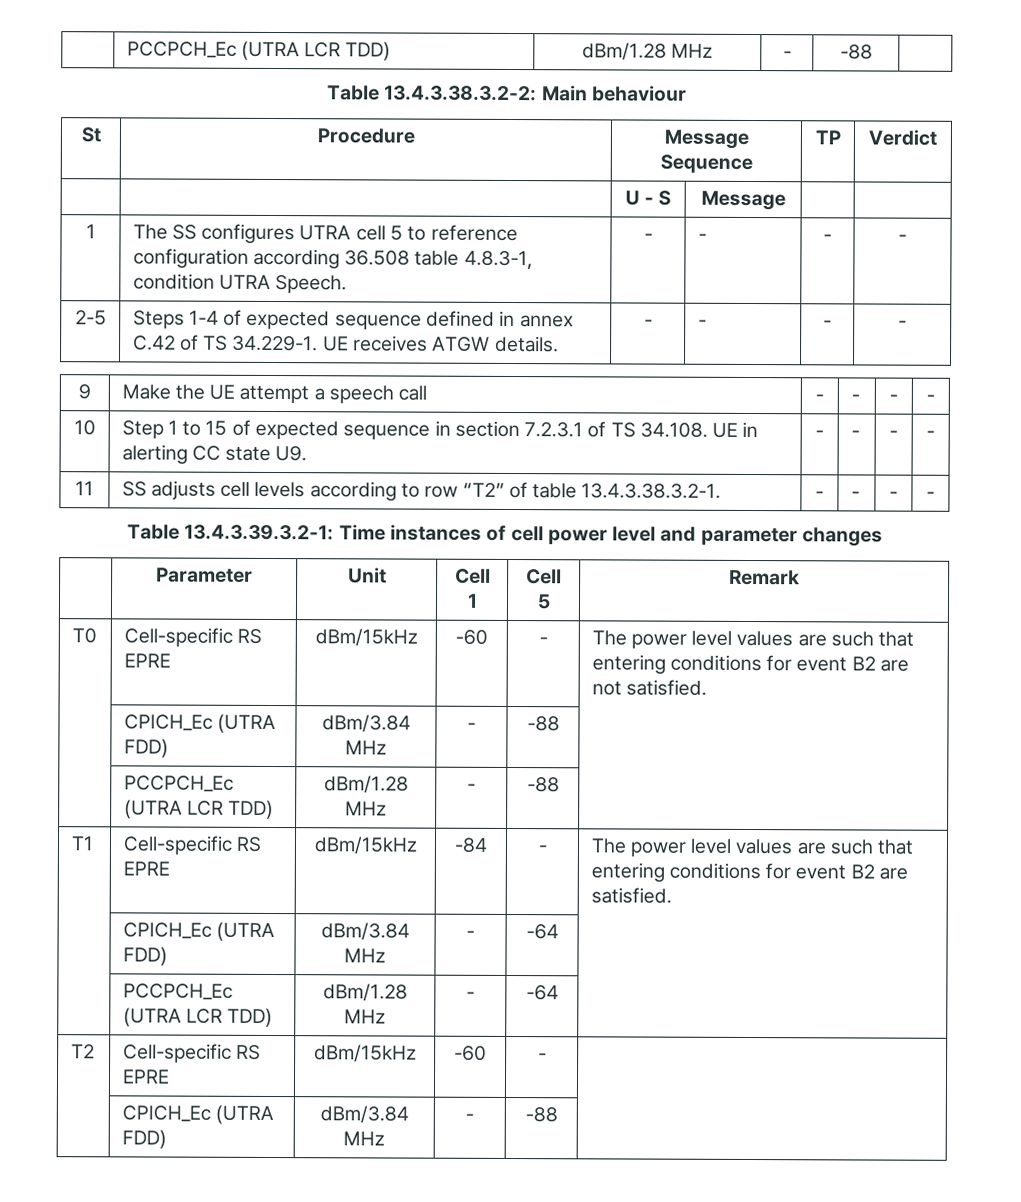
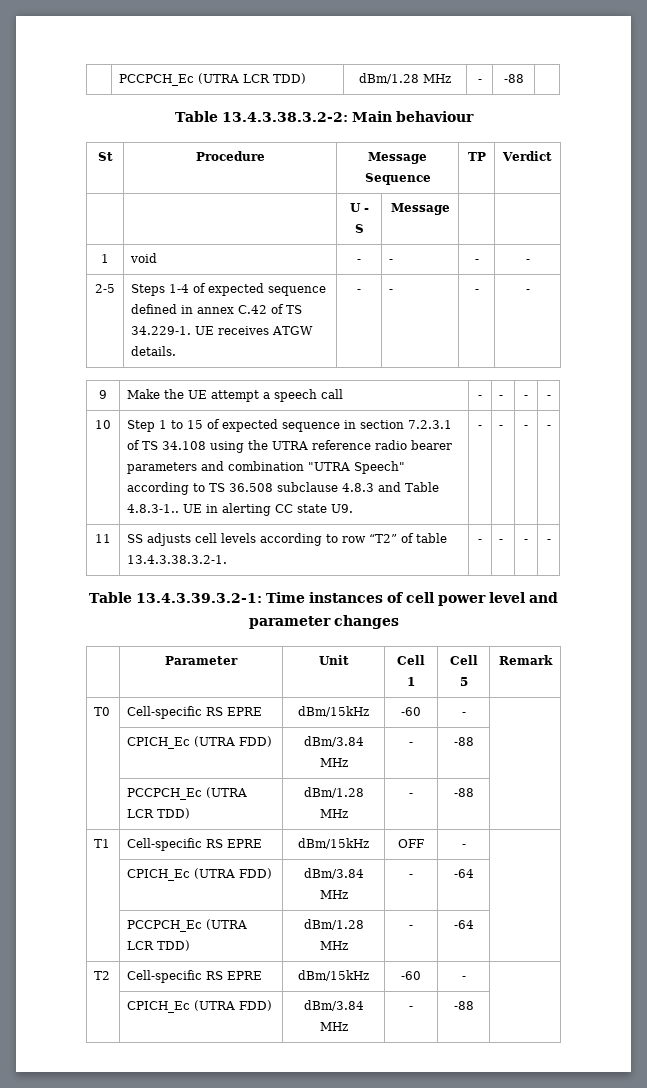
- 1 | The SS configures UTRA cell 5 to reference configuration according 36.508 table 4.8.3-1, condition UTRA Speech. | - | - | - | -
+ 1 | void | - | - | - | -
- Step 1 to 15 of expected sequence in section 7.2.3.1 of TS 34.108. UE in alerting CC state U9.
+ Step 1 to 15 of expected sequence in section 7.2.3.1 of TS 34.108 using the UTRA reference radio bearer parameters and combination "UTRA Speech" according to TS 36.508 subclause 4.8.3 and Table 4.8.3-1.. UE in alerting CC state U9.
- T0 | Cell-specific RS EPRE | dBm/15kHz | -60 | - | The power level values are such that entering conditions for event B2 are not satisfied.
+ T0 | Cell-specific RS EPRE | dBm/15kHz | -60 | - |
- T1 | Cell-specific RS EPRE | dBm/15kHz | -84 | - | The power level values are such that entering conditions for event B2 are satisfied.
+ T1 | Cell-specific RS EPRE | dBm/15kHz | OFF | - |

